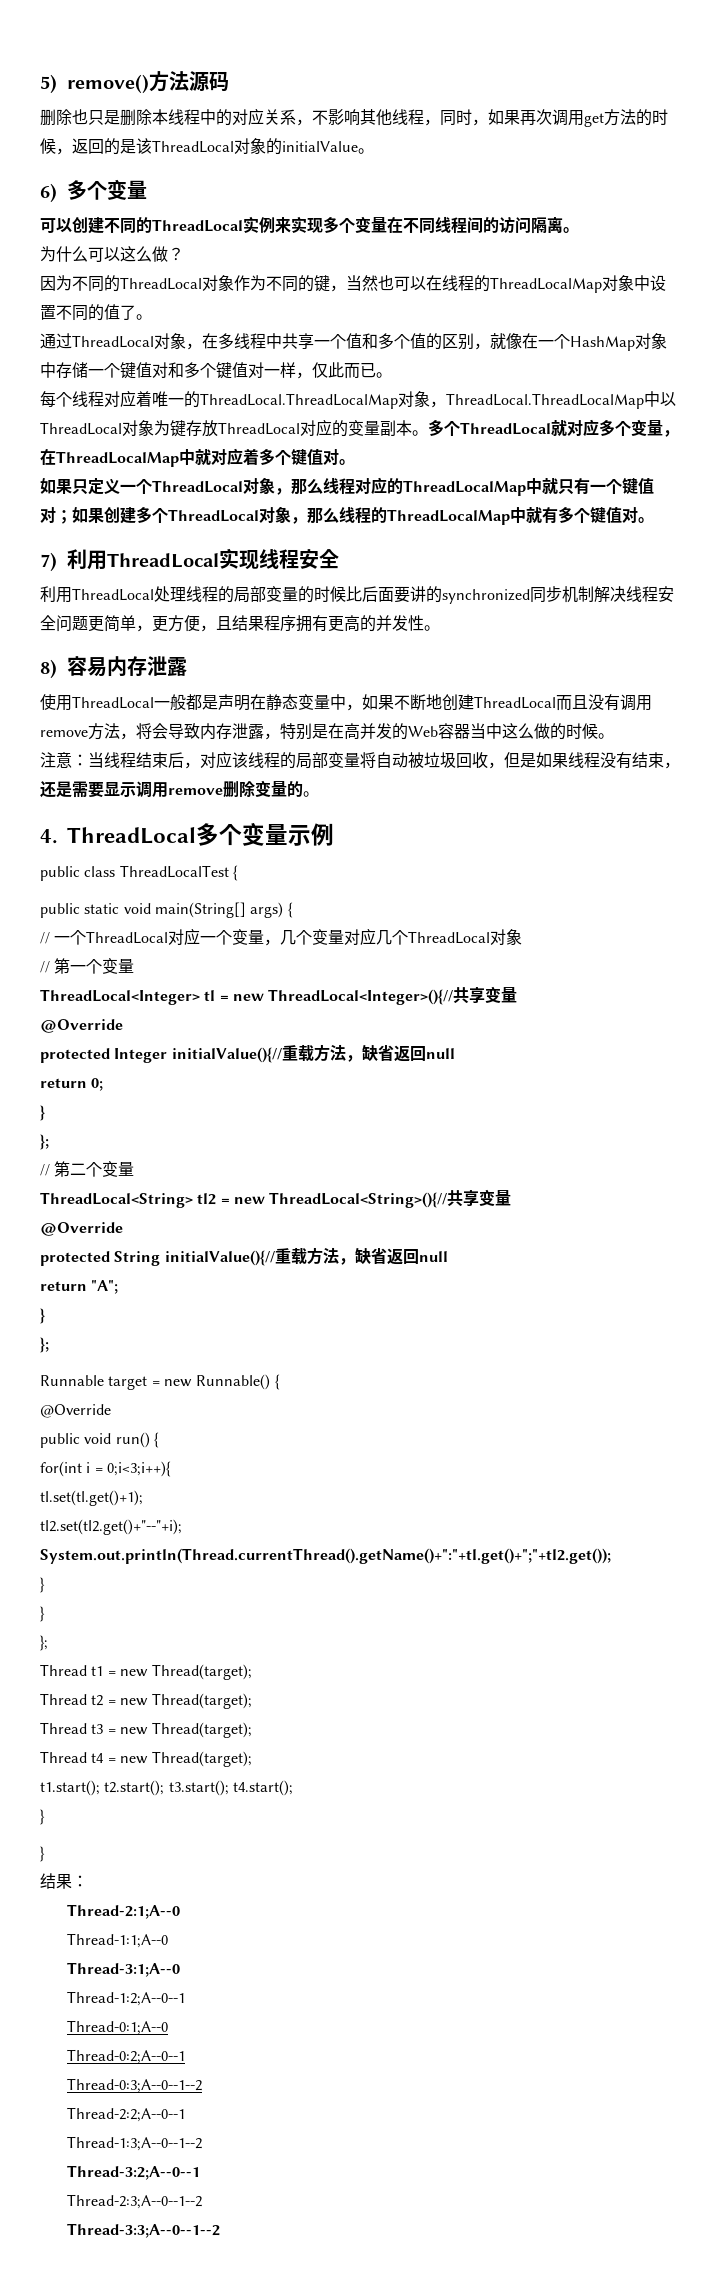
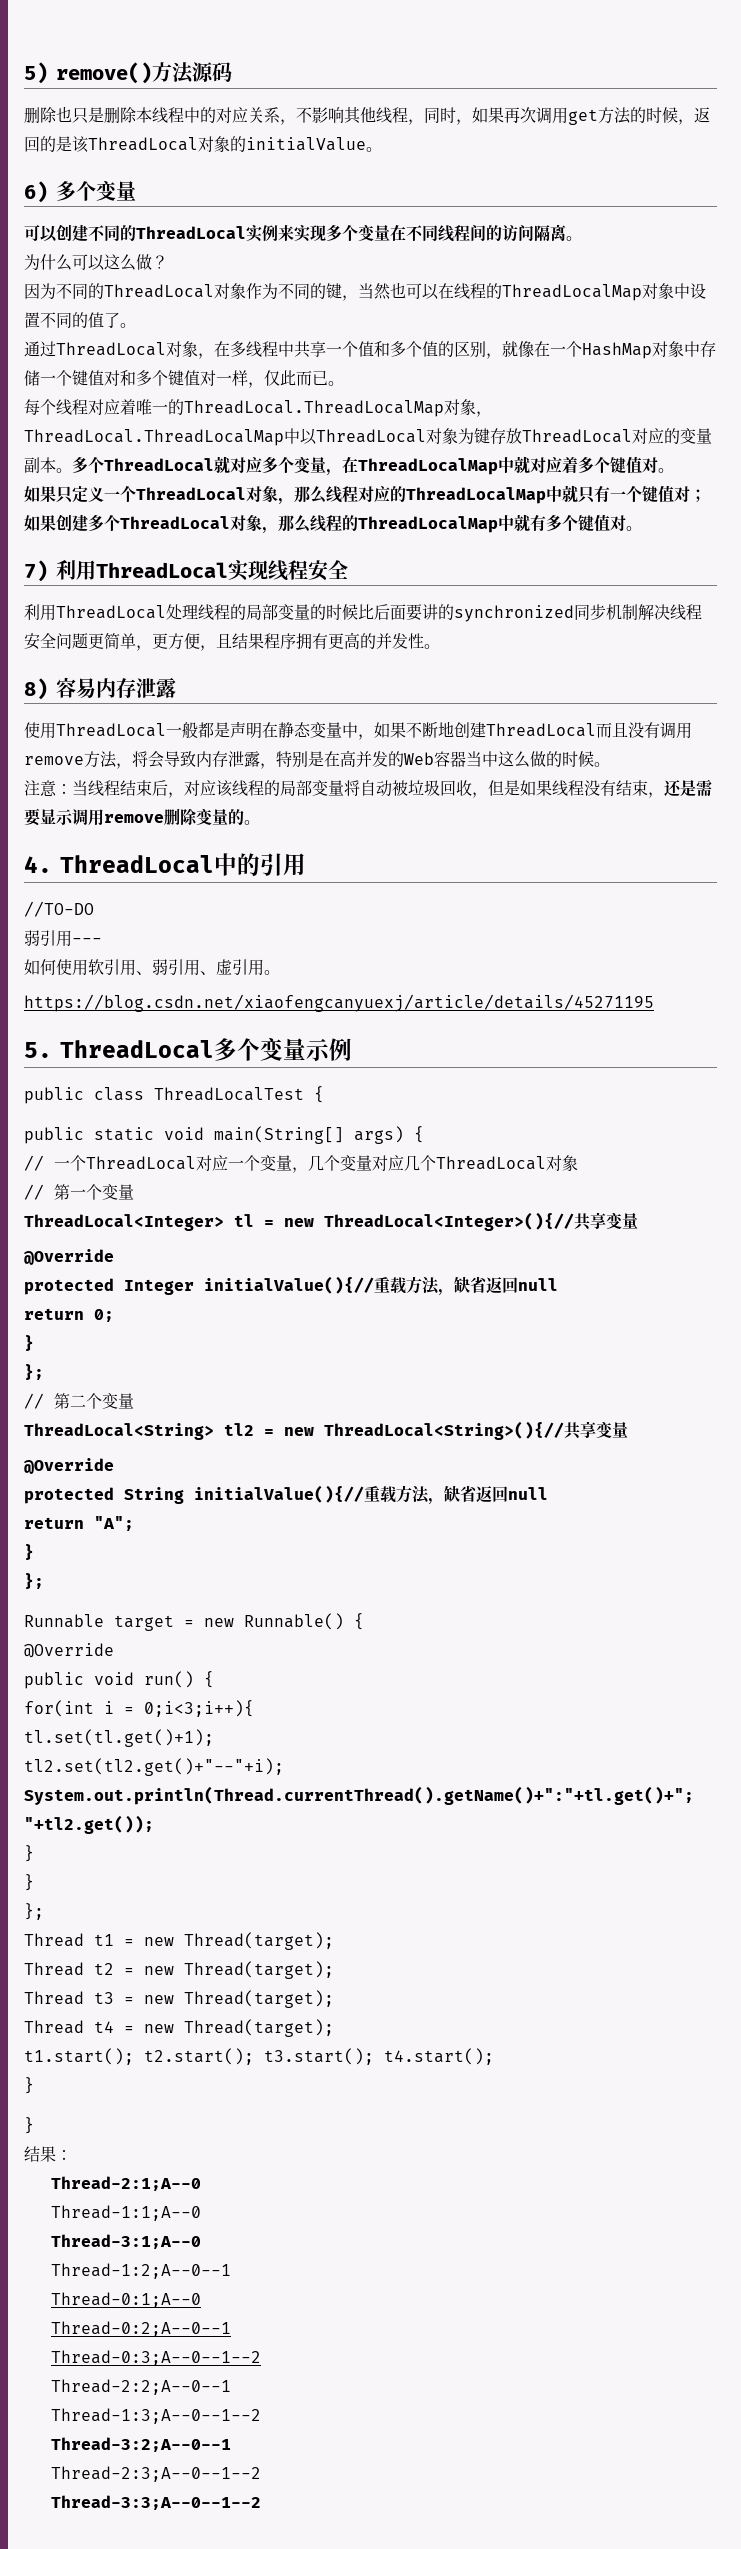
- 4. ThreadLocal多个变量示例
+ 4. ThreadLocal中的引用
+ //TO-DO
+ 弱引用---
+ 如何使用软引用、弱引用、虚引用。
+ https://blog.csdn.net/xiaofengcanyuexj/article/details/45271195
+ 5. ThreadLocal多个变量示例

